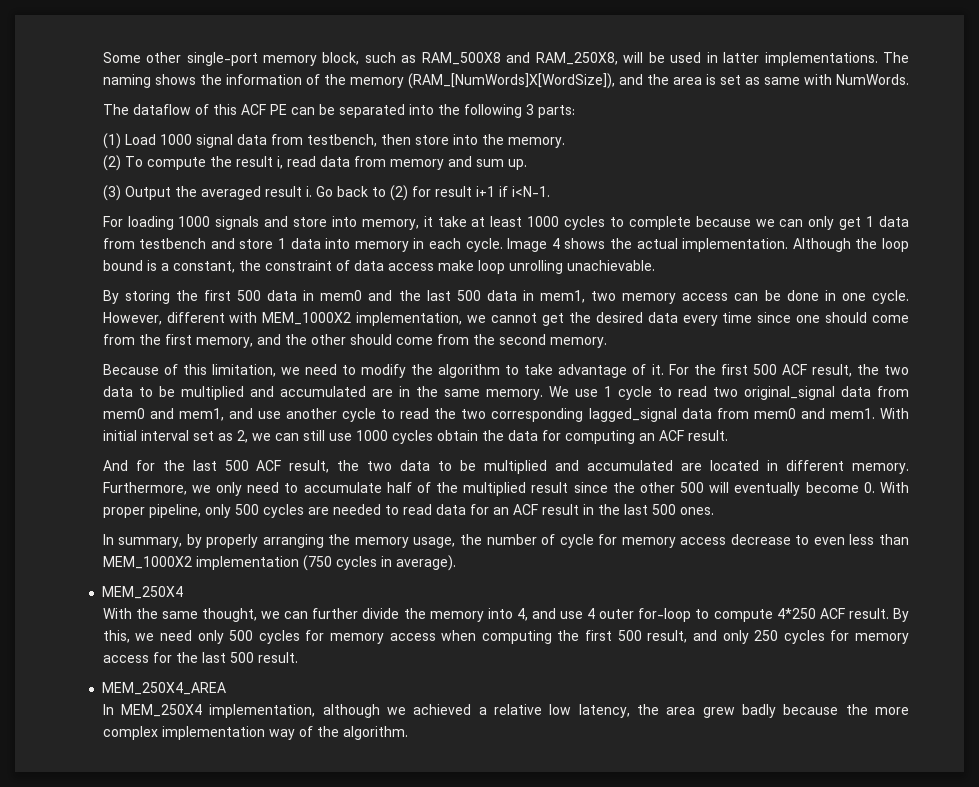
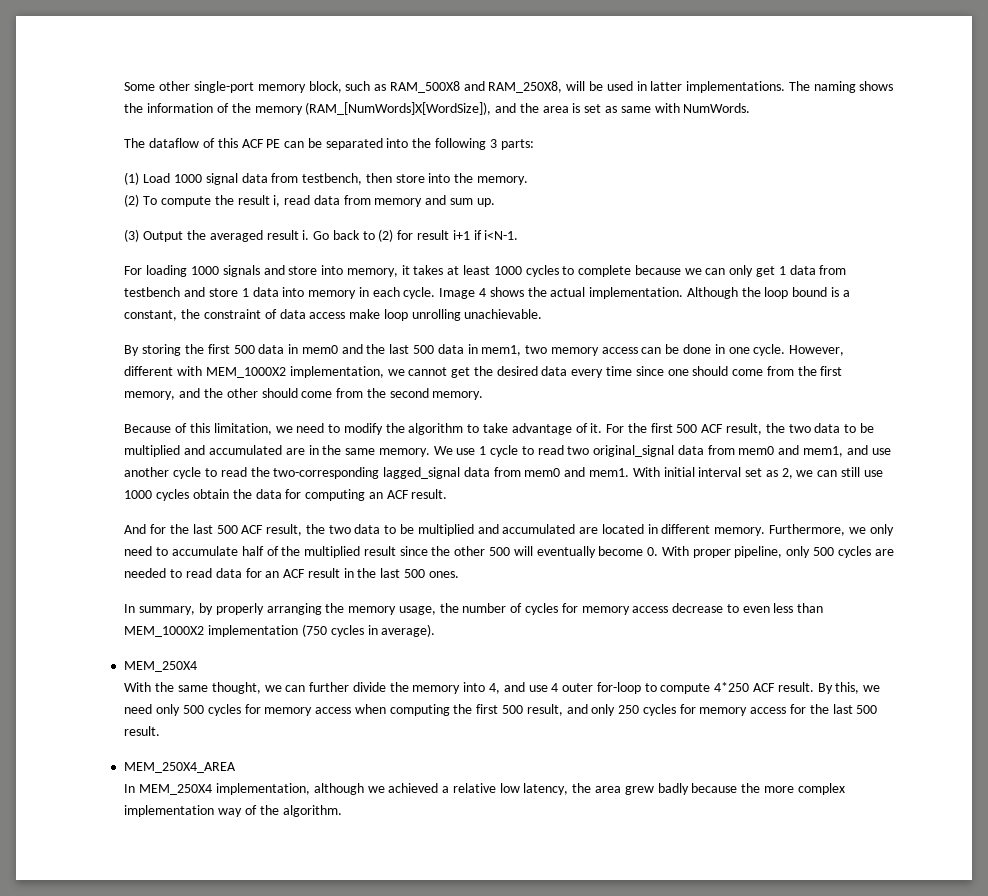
- For loading 1000 signals and store into memory, it take at least 1000 cycles to complete because we can only get 1 data from testbench and store 1 data into memory in each cycle.
+ For loading 1000 signals and store into memory, it takes at least 1000 cycles to complete because we can only get 1 data from testbench and store 1 data into memory in each cycle.
- We use 1 cycle to read two original_signal data from mem0 and mem1, and use another cycle to read the two corresponding lagged_signal data from mem0 and mem1.
+ We use 1 cycle to read two original_signal data from mem0 and mem1, and use another cycle to read the two-corresponding lagged_signal data from mem0 and mem1.
- In summary, by properly arranging the memory usage, the number of cycle for memory access decrease to even less than MEM_1000X2 implementation (750 cycles in average).
+ In summary, by properly arranging the memory usage, the number of cycles for memory access decrease to even less than MEM_1000X2 implementation (750 cycles in average).

